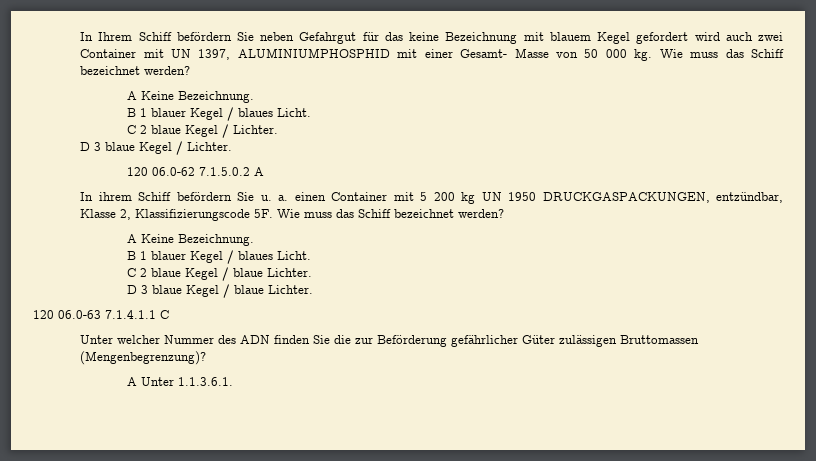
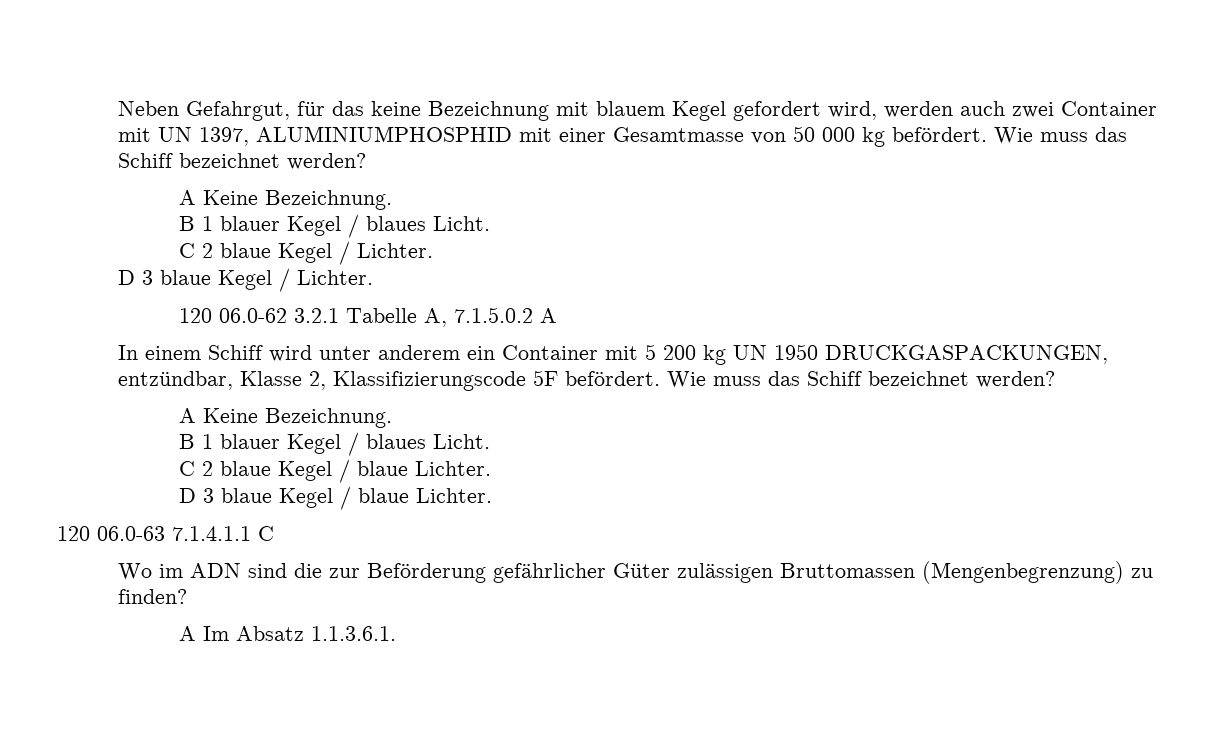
- In Ihrem Schiff befördern Sie neben Gefahrgut für das keine Bezeichnung mit blauem Kegel gefordert wird auch zwei Container mit UN 1397, ALUMINIUMPHOSPHID mit einer Gesamt- Masse von 50 000 kg.
+ Neben Gefahrgut, für das keine Bezeichnung mit blauem Kegel gefordert wird, werden auch zwei Container mit UN 1397, ALUMINIUMPHOSPHID mit einer Gesamtmasse von 50 000 kg befördert.
- 120 06.0-62 7.1.5.0.2 A
+ 120 06.0-62 3.2.1 Tabelle A, 7.1.5.0.2 A
- In ihrem Schiff befördern Sie u. a. einen Container mit 5 200 kg UN 1950 DRUCKGASPACKUNGEN, entzündbar, Klasse 2, Klassifizierungscode 5F.
+ In einem Schiff wird unter anderem ein Container mit 5 200 kg UN 1950 DRUCKGASPACKUNGEN, entzündbar, Klasse 2, Klassifizierungscode 5F befördert.
- Unter welcher Nummer des ADN finden Sie die zur Beförderung gefährlicher Güter zulässigen Bruttomassen (Mengenbegrenzung)?
- A Unter 1.1.3.6.1.
+ Wo im ADN sind die zur Beförderung gefährlicher Güter zulässigen Bruttomassen (Mengenbegrenzung) zu finden?
+ A Im Absatz 1.1.3.6.1.

